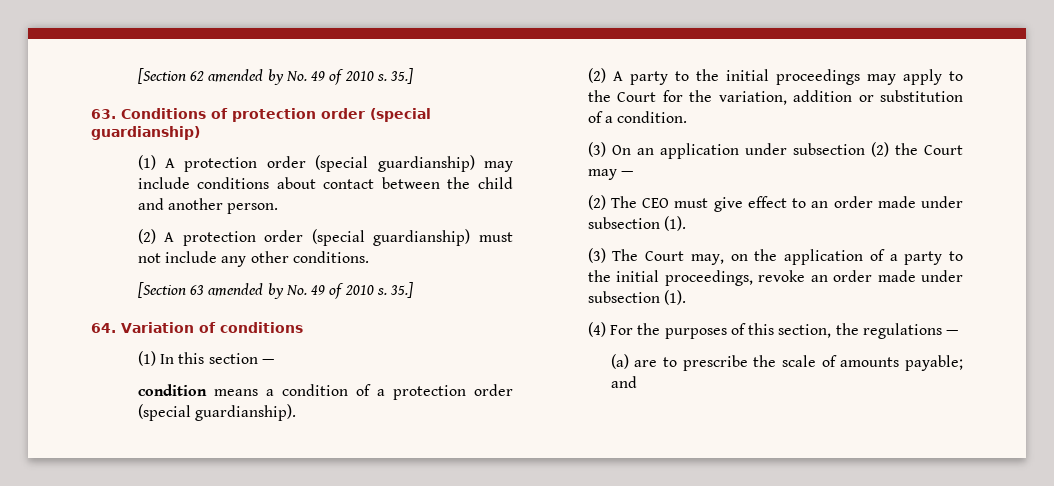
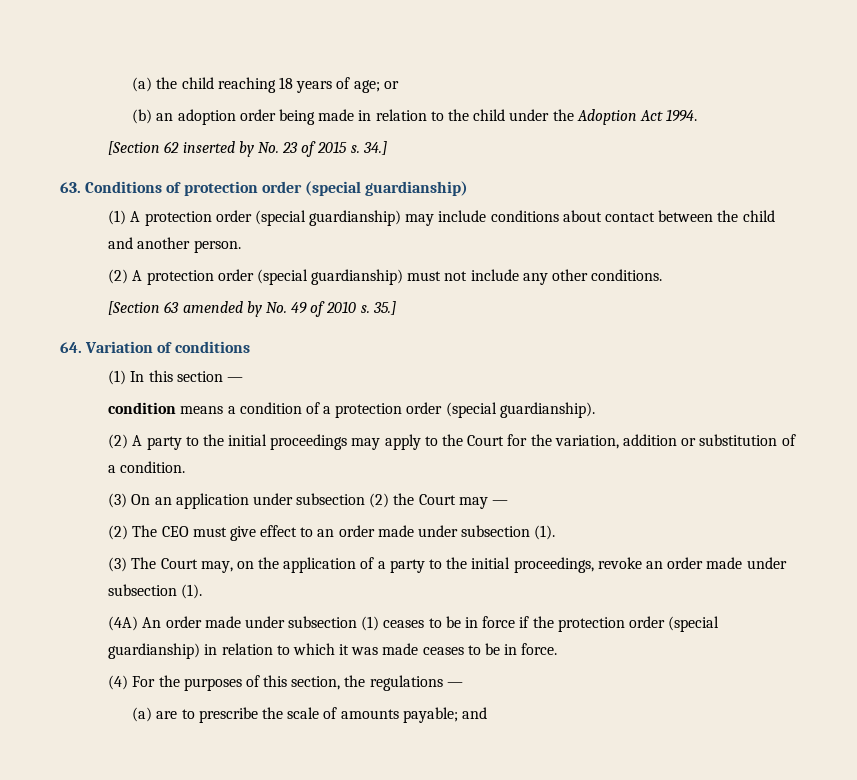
+ (a) the child reaching 18 years of age; or
+ (b) an adoption order being made in relation to the child under the Adoption Act 1994.
- [Section 62 amended by No. 49 of 2010 s. 35.]
+ [Section 62 inserted by No. 23 of 2015 s. 34.]
+ (4A) An order made under subsection (1) ceases to be in force if the protection order (special guardianship) in relation to which it was made ceases to be in force.

